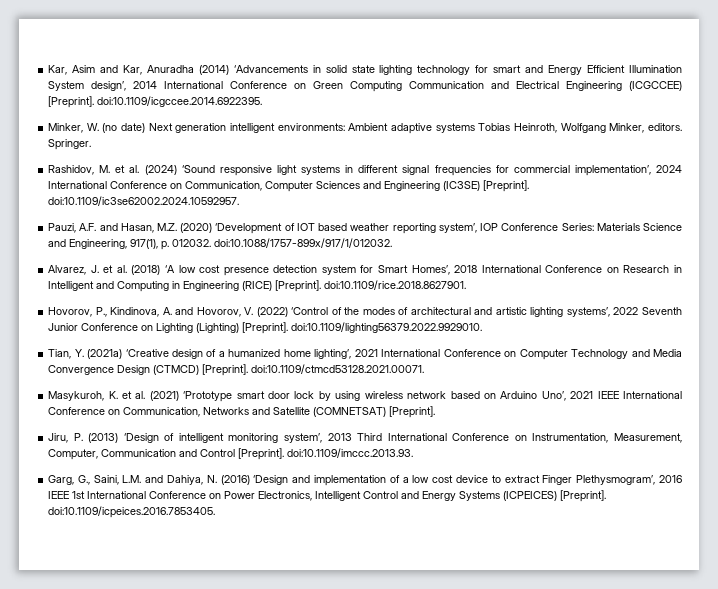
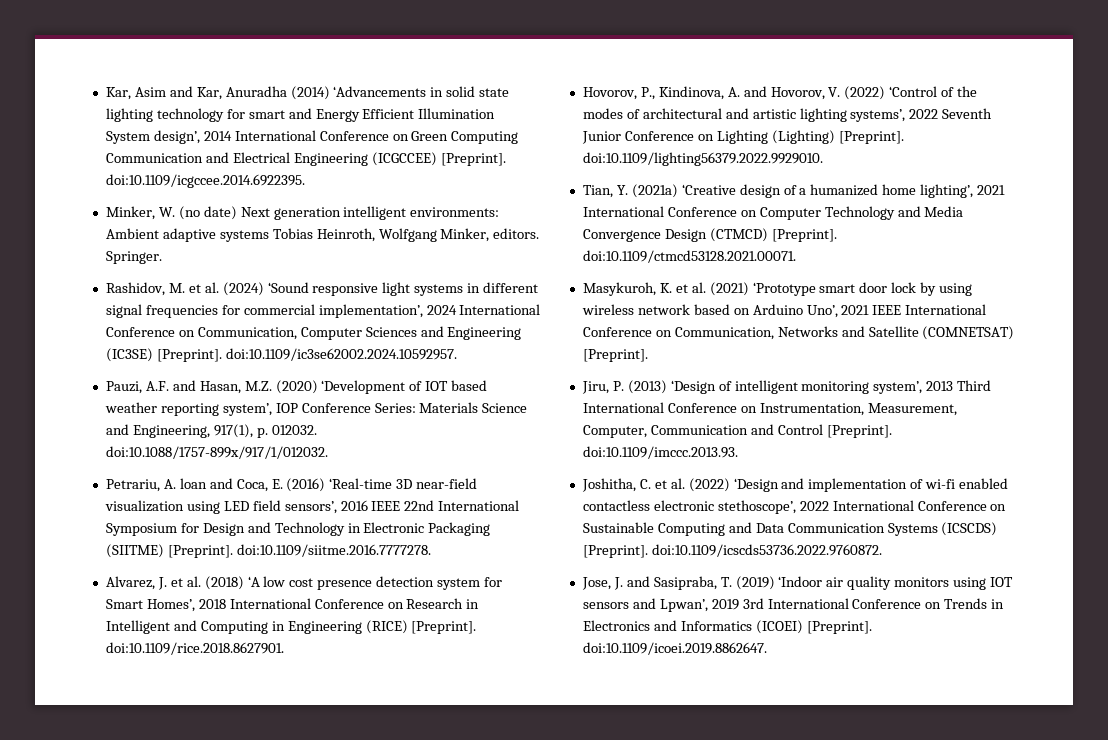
+ Petrariu, A. loan and Coca, E. (2016) ‘Real-time 3D near-field visualization using LED field sensors’, 2016 IEEE 22nd International Symposium for Design and Technology in Electronic Packaging (SIITME) [Preprint]. doi:10.1109/siitme.2016.7777278.
- Garg, G., Saini, L.M. and Dahiya, N. (2016) ‘Design and implementation of a low cost device to extract Finger Plethysmogram’, 2016 IEEE 1st International Conference on Power Electronics, Intelligent Control and Energy Systems (ICPEICES) [Preprint]. doi:10.1109/icpeices.2016.7853405.
+ Joshitha, C. et al. (2022) ‘Design and implementation of wi-fi enabled contactless electronic stethoscope’, 2022 International Conference on Sustainable Computing and Data Communication Systems (ICSCDS) [Preprint]. doi:10.1109/icscds53736.2022.9760872.
+ Jose, J. and Sasipraba, T. (2019) ‘Indoor air quality monitors using IOT sensors and Lpwan’, 2019 3rd International Conference on Trends in Electronics and Informatics (ICOEI) [Preprint]. doi:10.1109/icoei.2019.8862647.

